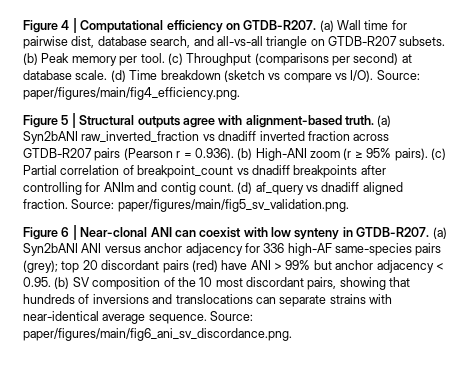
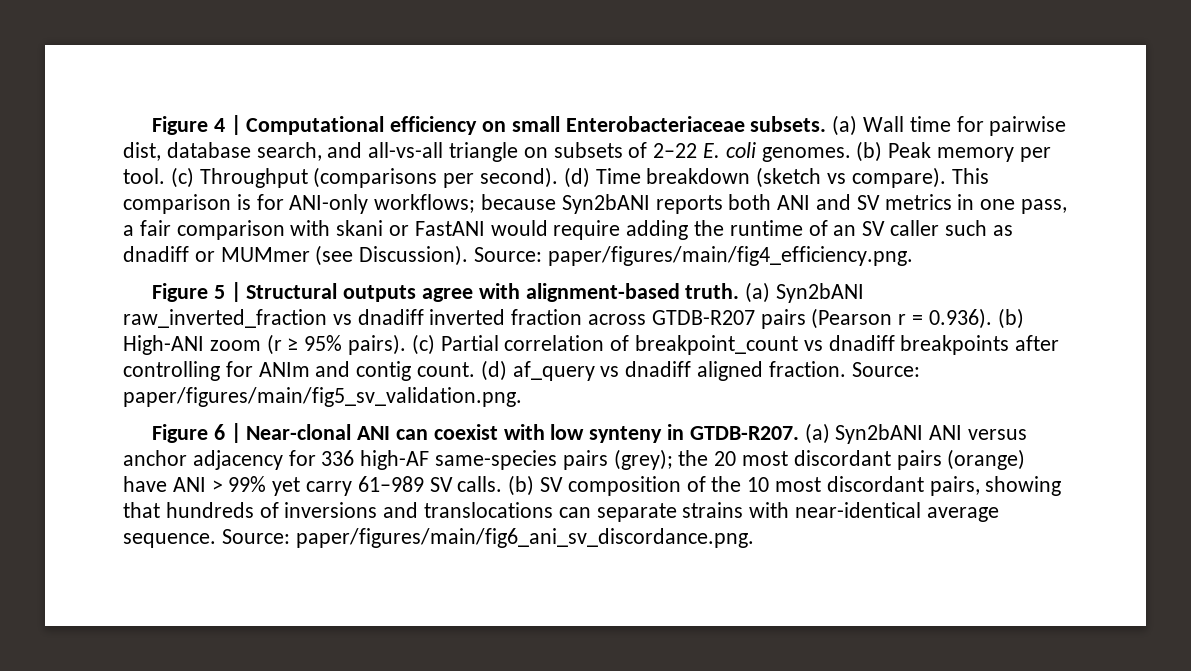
- Figure 4 | Computational efficiency on GTDB-R207.
+ Figure 4 | Computational efficiency on small Enterobacteriaceae subsets.
- (a) Wall time for pairwise dist, database search, and all-vs-all triangle on GTDB-R207 subsets.
+ (a) Wall time for pairwise dist, database search, and all-vs-all triangle on subsets of 2–22 E. coli genomes.
- (c) Throughput (comparisons per second) at database scale.
+ (c) Throughput (comparisons per second).
- (d) Time breakdown (sketch vs compare vs I/O).
+ (d) Time breakdown (sketch vs compare). This comparison is for ANI-only workflows; because Syn2bANI reports both ANI and SV metrics in one pass, a fair comparison with skani or FastANI would require adding the runtime of an SV caller such as dnadiff or MUMmer (see Discussion).
- (a) Syn2bANI ANI versus anchor adjacency for 336 high-AF same-species pairs (grey); top 20 discordant pairs (red) have ANI > 99% but anchor adjacency < 0.95. (b) SV composition of the 10 most discordant pairs, showing that hundreds of inversions and translocations can separate strains with near-identical average sequence.
+ (a) Syn2bANI ANI versus anchor adjacency for 336 high-AF same-species pairs (grey); the 20 most discordant pairs (orange) have ANI > 99% yet carry 61–989 SV calls. (b) SV composition of the 10 most discordant pairs, showing that hundreds of inversions and translocations can separate strains with near-identical average sequence.

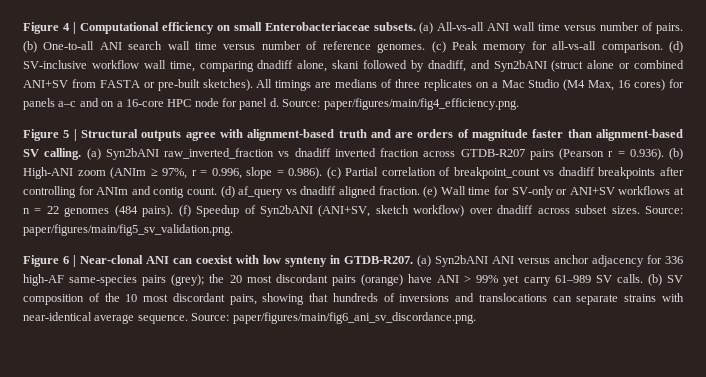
- (a) Wall time for pairwise dist, database search, and all-vs-all triangle on subsets of 2–22 E. coli genomes. (b) Peak memory per tool. (c) Throughput (comparisons per second). (d) Time breakdown (sketch vs compare). This comparison is for ANI-only workflows; because Syn2bANI reports both ANI and SV metrics in one pass, a fair comparison with skani or FastANI would require adding the runtime of an SV caller such as dnadiff or MUMmer (see Discussion).
+ (a) All-vs-all ANI wall time versus number of pairs. (b) One-to-all ANI search wall time versus number of reference genomes. (c) Peak memory for all-vs-all comparison. (d) SV-inclusive workflow wall time, comparing dnadiff alone, skani followed by dnadiff, and Syn2bANI (struct alone or combined ANI+SV from FASTA or pre-built sketches). All timings are medians of three replicates on a Mac Studio (M4 Max, 16 cores) for panels a–c and on a 16-core HPC node for panel d.
- Figure 5 | Structural outputs agree with alignment-based truth.
+ Figure 5 | Structural outputs agree with alignment-based truth and are orders of magnitude faster than alignment-based SV calling.
- (a) Syn2bANI raw_inverted_fraction vs dnadiff inverted fraction across GTDB-R207 pairs (Pearson r = 0.936). (b) High-ANI zoom (r ≥ 95% pairs). (c) Partial correlation of breakpoint_count vs dnadiff breakpoints after controlling for ANIm and contig count.
+ (a) Syn2bANI raw_inverted_fraction vs dnadiff inverted fraction across GTDB-R207 pairs (Pearson r = 0.936). (b) High-ANI zoom (ANIm ≥ 97%, r = 0.996, slope = 0.986). (c) Partial correlation of breakpoint_count vs dnadiff breakpoints after controlling for ANIm and contig count.
+ (e) Wall time for SV-only or ANI+SV workflows at n = 22 genomes (484 pairs). (f) Speedup of Syn2bANI (ANI+SV, sketch workflow) over dnadiff across subset sizes.

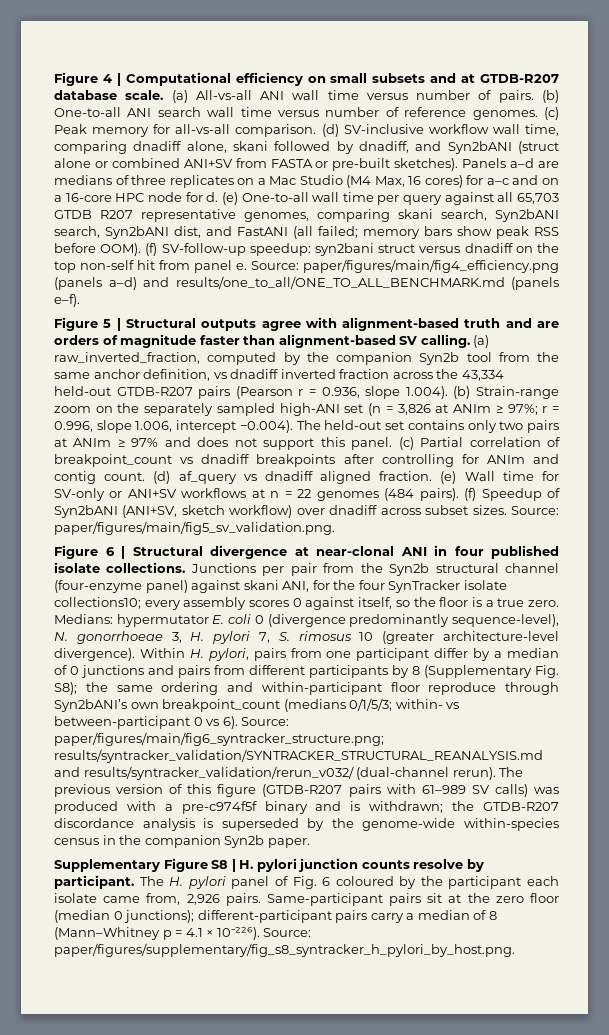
- Figure 4 | Computational efficiency on small Enterobacteriaceae subsets.
+ Figure 4 | Computational efficiency on small subsets and at GTDB-R207 database scale.
- All timings are medians of three replicates on a Mac Studio (M4 Max, 16 cores) for panels a–c and on a 16-core HPC node for panel d. Source: paper/figures/main/fig4_efficiency.png.
+ Panels a–d are medians of three replicates on a Mac Studio (M4 Max, 16 cores) for a–c and on a 16-core HPC node for d. (e) One-to-all wall time per query against all 65,703 GTDB R207 representative genomes, comparing skani search, Syn2bANI search, Syn2bANI dist, and FastANI (all failed; memory bars show peak RSS before OOM). (f) SV-follow-up speedup: syn2bani struct versus dnadiff on the top non-self hit from panel e. Source: paper/figures/main/fig4_efficiency.png (panels a–d) and results/one_to_all/ONE_TO_ALL_BENCHMARK.md (panels e–f).
- (a) Syn2bANI raw_inverted_fraction vs dnadiff inverted fraction across GTDB-R207 pairs (Pearson r = 0.936). (b) High-ANI zoom (ANIm ≥ 97%, r = 0.996, slope = 0.986). (c) Partial correlation of breakpoint_count vs dnadiff breakpoints after controlling for ANIm and contig count.
+ (a) raw_inverted_fraction, computed by the companion Syn2b tool from the same anchor definition, vs dnadiff inverted fraction across the 43,334 held-out GTDB-R207 pairs (Pearson r = 0.936, slope 1.004). (b) Strain-range zoom on the separately sampled high-ANI set (n = 3,826 at ANIm ≥ 97%; r = 0.996, slope 1.006, intercept −0.004). The held-out set contains only two pairs at ANIm ≥ 97% and does not support this panel. (c) Partial correlation of breakpoint_count vs dnadiff breakpoints after controlling for ANIm and contig count.
- Figure 6 | Near-clonal ANI can coexist with low synteny in GTDB-R207. (a) Syn2bANI ANI versus anchor adjacency for 336 high-AF same-species pairs (grey); the 20 most discordant pairs (orange) have ANI > 99% yet carry 61–989 SV calls. (b) SV composition of the 10 most discordant pairs, showing that hundreds of inversions and translocations can separate strains with near-identical average sequence. Source: paper/figures/main/fig6_ani_sv_discordance.png.
+ Figure 6 | Structural divergence at near-clonal ANI in four published isolate collections. Junctions per pair from the Syn2b structural channel (four-enzyme panel) against skani ANI, for the four SynTracker isolate collections10; every assembly scores 0 against itself, so the floor is a true zero. Medians: hypermutator E. coli 0 (divergence predominantly sequence-level), N. gonorrhoeae 3, H. pylori 7, S. rimosus 10 (greater architecture-level divergence). Within H. pylori, pairs from one participant differ by a median of 0 junctions and pairs from different participants by 8 (Supplementary Fig. S8); the same ordering and within-participant floor reproduce through Syn2bANI’s own breakpoint_count (medians 0/1/5/3; within- vs between-participant 0 vs 6). Source: paper/figures/main/fig6_syntracker_structure.png; results/syntracker_validation/SYNTRACKER_STRUCTURAL_REANALYSIS.md and results/syntracker_validation/rerun_v032/ (dual-channel rerun). The previous version of this figure (GTDB-R207 pairs with 61–989 SV calls) was produced with a pre-c974f5f binary and is withdrawn; the GTDB-R207 discordance analysis is superseded by the genome-wide within-species census in the companion Syn2b paper.
+ Supplementary Figure S8 | H. pylori junction counts resolve by participant. The H. pylori panel of Fig. 6 coloured by the participant each isolate came from, 2,926 pairs. Same-participant pairs sit at the zero floor (median 0 junctions); different-participant pairs carry a median of 8 (Mann–Whitney p = 4.1 × 10⁻²²⁶). Source: paper/figures/supplementary/fig_s8_syntracker_h_pylori_by_host.png.

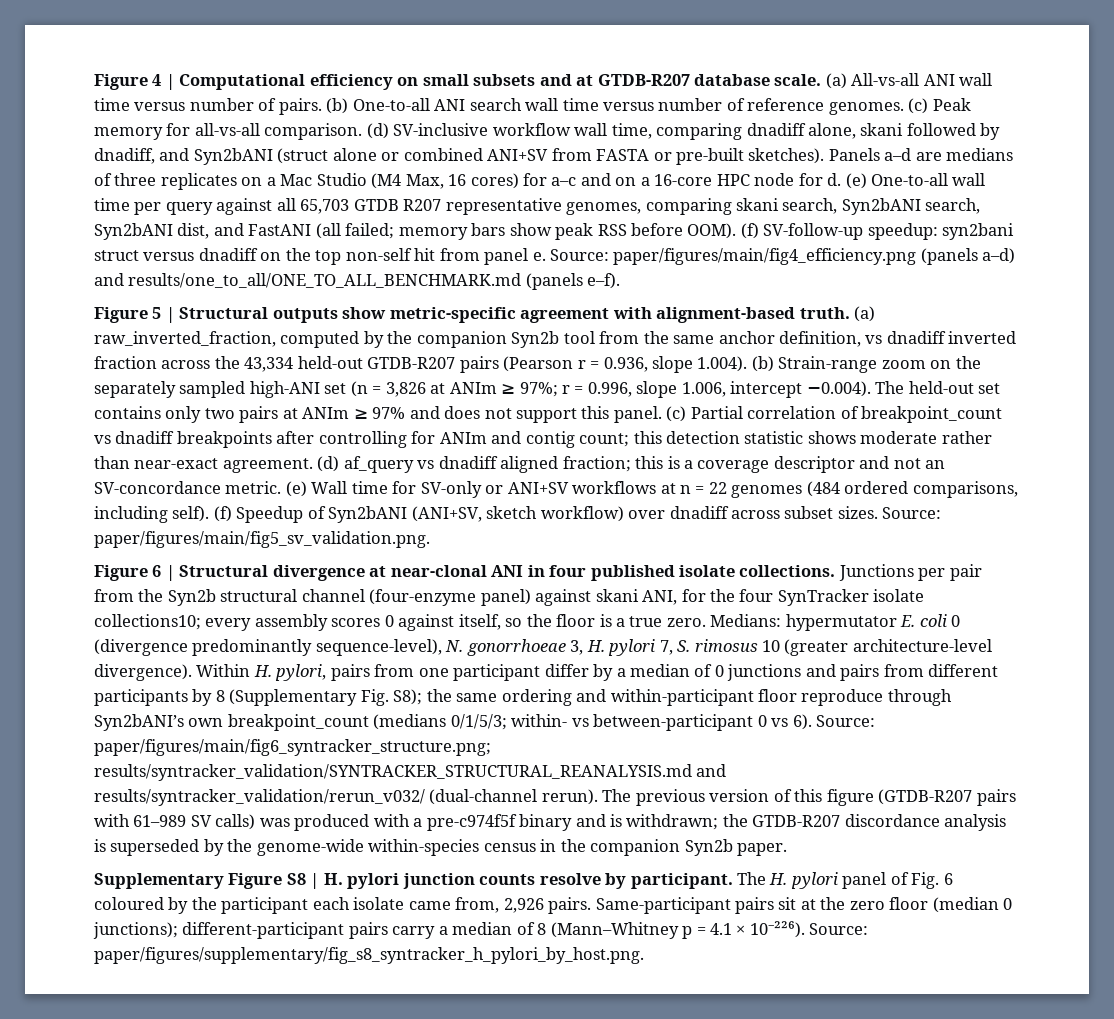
- Figure 5 | Structural outputs agree with alignment-based truth and are orders of magnitude faster than alignment-based SV calling.
+ Figure 5 | Structural outputs show metric-specific agreement with alignment-based truth.
- (c) Partial correlation of breakpoint_count vs dnadiff breakpoints after controlling for ANIm and contig count.
+ (c) Partial correlation of breakpoint_count vs dnadiff breakpoints after controlling for ANIm and contig count; this detection statistic shows moderate rather than near-exact agreement.
- (d) af_query vs dnadiff aligned fraction.
+ (d) af_query vs dnadiff aligned fraction; this is a coverage descriptor and not an SV-concordance metric.
- (e) Wall time for SV-only or ANI+SV workflows at n = 22 genomes (484 pairs).
+ (e) Wall time for SV-only or ANI+SV workflows at n = 22 genomes (484 ordered comparisons, including self).

